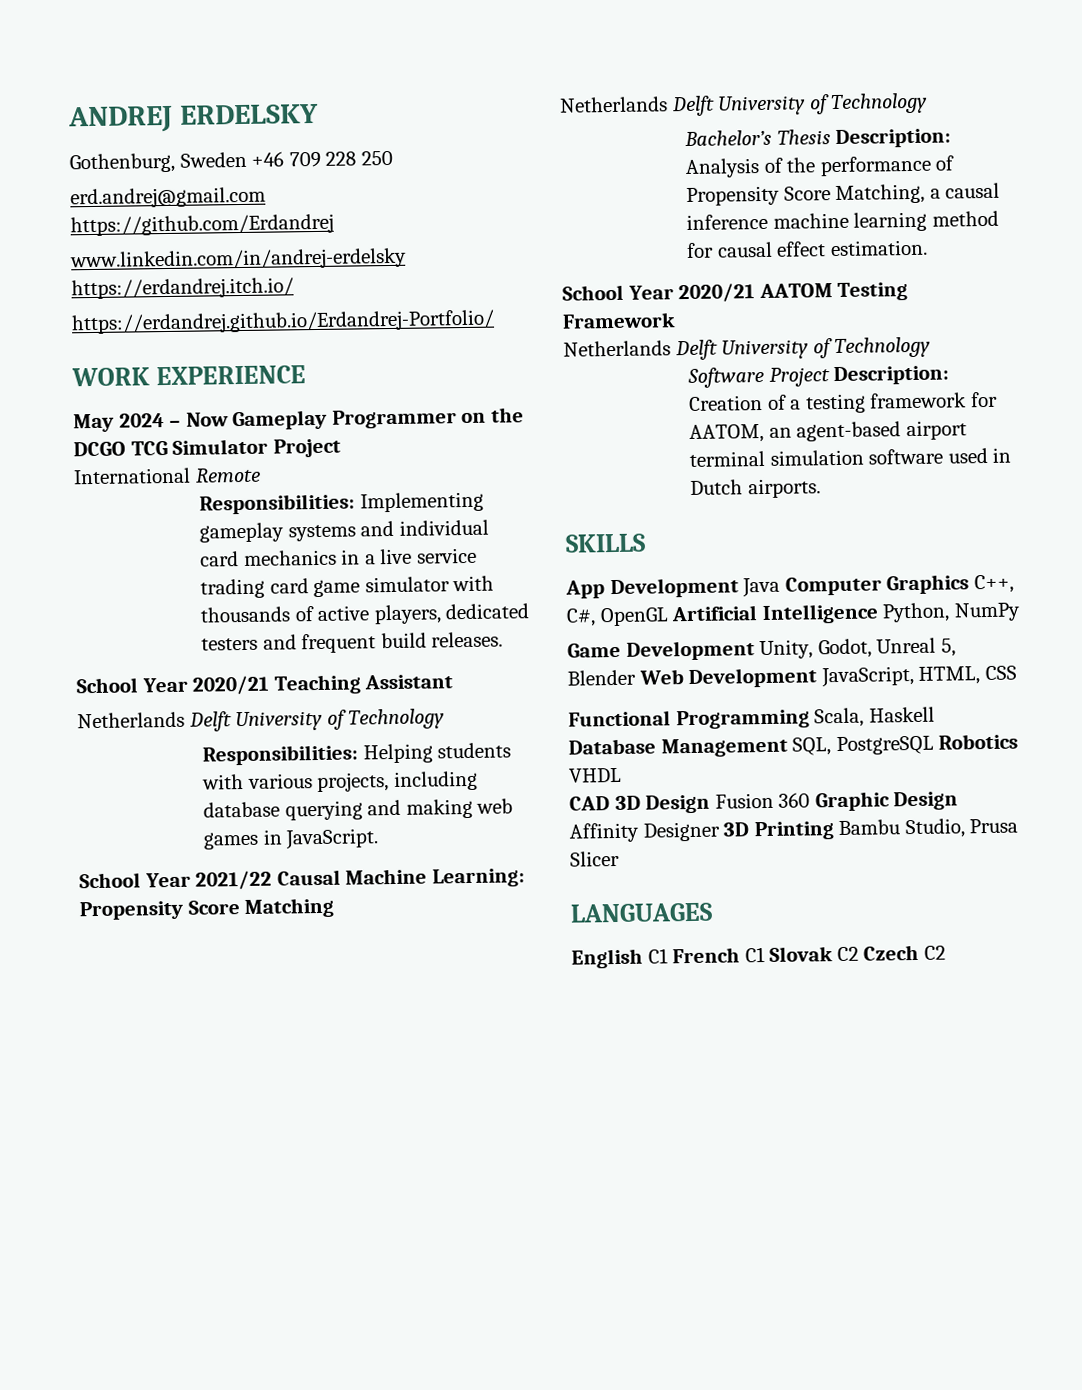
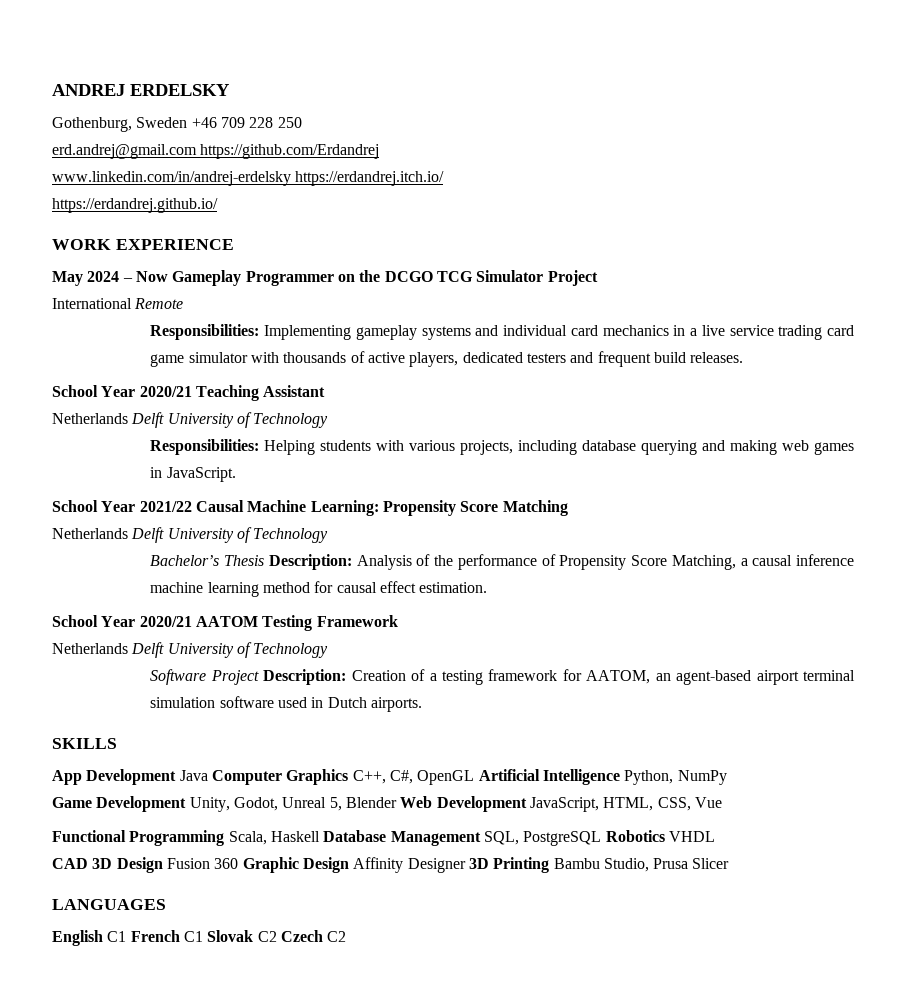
- https://erdandrej.github.io/Erdandrej-Portfolio/
+ https://erdandrej.github.io/
- Game Development Unity, Godot, Unreal 5, Blender Web Development JavaScript, HTML, CSS
+ Game Development Unity, Godot, Unreal 5, Blender Web Development JavaScript, HTML, CSS, Vue

